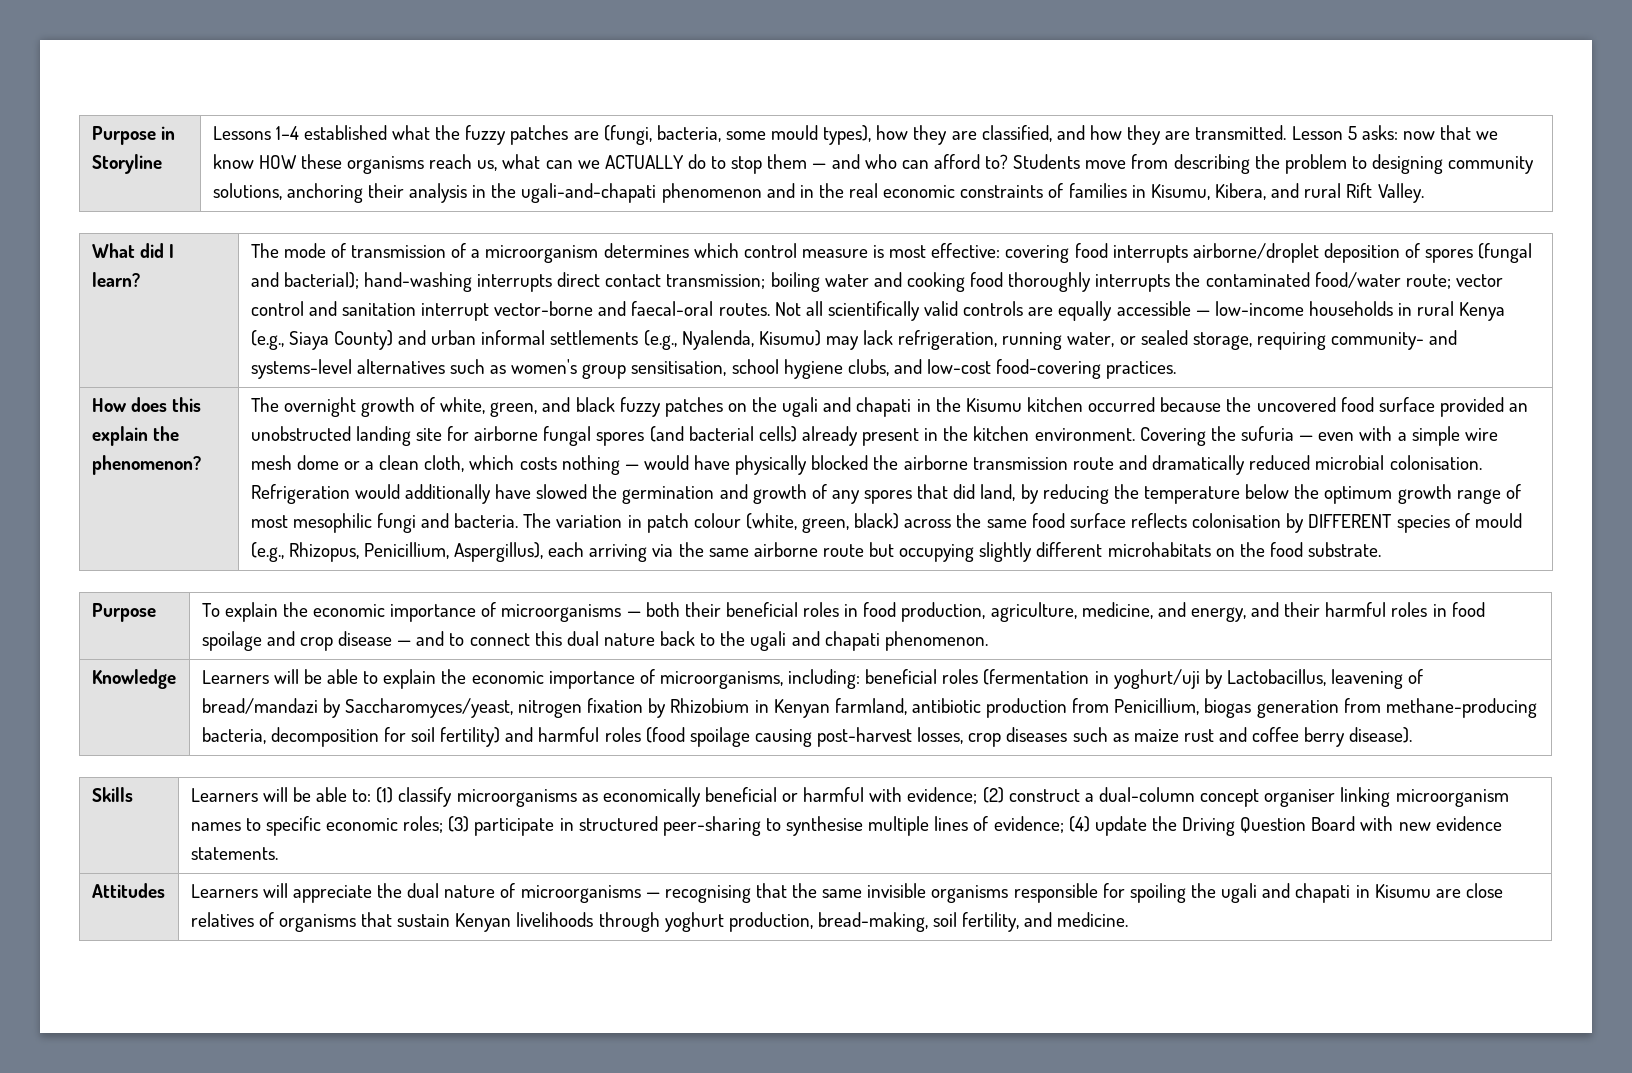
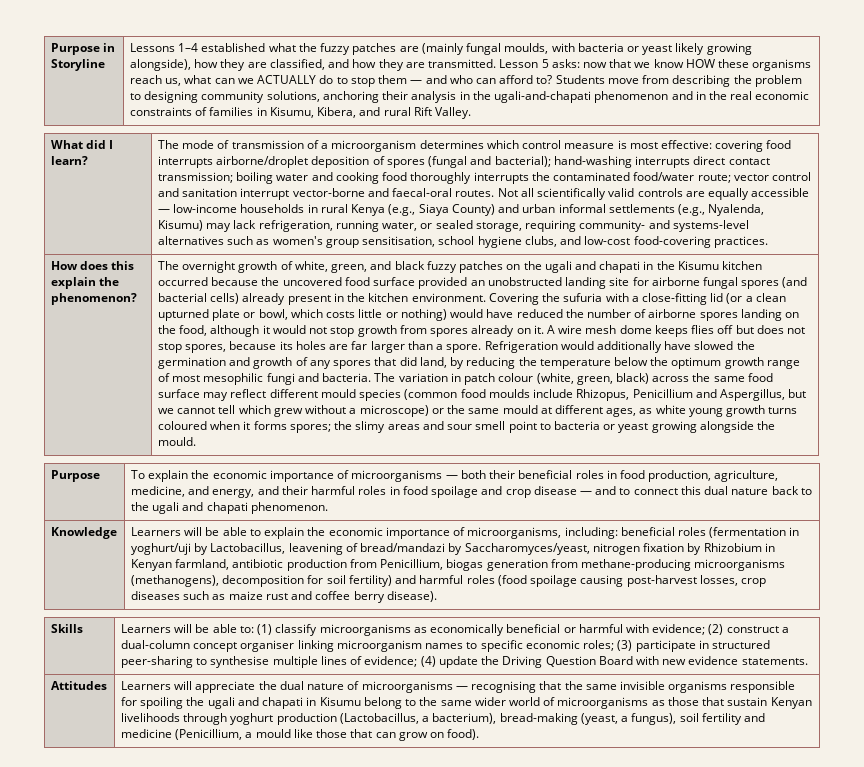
- Lessons 1–4 established what the fuzzy patches are (fungi, bacteria, some mould types), how they are classified, and how they are transmitted.
+ Lessons 1–4 established what the fuzzy patches are (mainly fungal moulds, with bacteria or yeast likely growing alongside), how they are classified, and how they are transmitted.
- Covering the sufuria — even with a simple wire mesh dome or a clean cloth, which costs nothing — would have physically blocked the airborne transmission route and dramatically reduced microbial colonisation.
+ Covering the sufuria with a close-fitting lid (or a clean upturned plate or bowl, which costs little or nothing) would have reduced the number of airborne spores landing on the food, although it would not stop growth from spores already on it. A wire mesh dome keeps flies off but does not stop spores, because its holes are far larger than a spore.
- The variation in patch colour (white, green, black) across the same food surface reflects colonisation by DIFFERENT species of mould (e.g., Rhizopus, Penicillium, Aspergillus), each arriving via the same airborne route but occupying slightly different microhabitats on the food substrate.
+ The variation in patch colour (white, green, black) across the same food surface may reflect different mould species (common food moulds include Rhizopus, Penicillium and Aspergillus, but we cannot tell which grew without a microscope) or the same mould at different ages, as white young growth turns coloured when it forms spores; the slimy areas and sour smell point to bacteria or yeast growing alongside the mould.
- beneficial roles (fermentation in yoghurt/uji by Lactobacillus, leavening of bread/mandazi by Saccharomyces/yeast, nitrogen fixation by Rhizobium in Kenyan farmland, antibiotic production from Penicillium, biogas generation from methane-producing bacteria, decomposition for soil fertility) and harmful roles (food spoilage causing post-harvest losses, crop diseases such as maize rust and coffee berry disease).
+ beneficial roles (fermentation in yoghurt/uji by Lactobacillus, leavening of bread/mandazi by Saccharomyces/yeast, nitrogen fixation by Rhizobium in Kenyan farmland, antibiotic production from Penicillium, biogas generation from methane-producing microorganisms (methanogens), decomposition for soil fertility) and harmful roles (food spoilage causing post-harvest losses, crop diseases such as maize rust and coffee berry disease).
- Learners will appreciate the dual nature of microorganisms — recognising that the same invisible organisms responsible for spoiling the ugali and chapati in Kisumu are close relatives of organisms that sustain Kenyan livelihoods through yoghurt production, bread-making, soil fertility, and medicine.
+ Learners will appreciate the dual nature of microorganisms — recognising that the same invisible organisms responsible for spoiling the ugali and chapati in Kisumu belong to the same wider world of microorganisms as those that sustain Kenyan livelihoods through yoghurt production (Lactobacillus, a bacterium), bread-making (yeast, a fungus), soil fertility and medicine (Penicillium, a mould like those that can grow on food).

